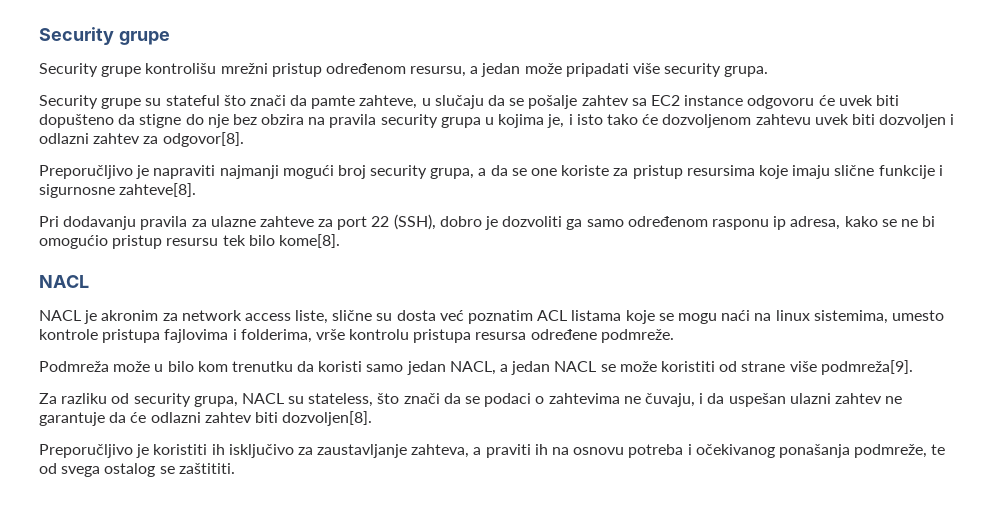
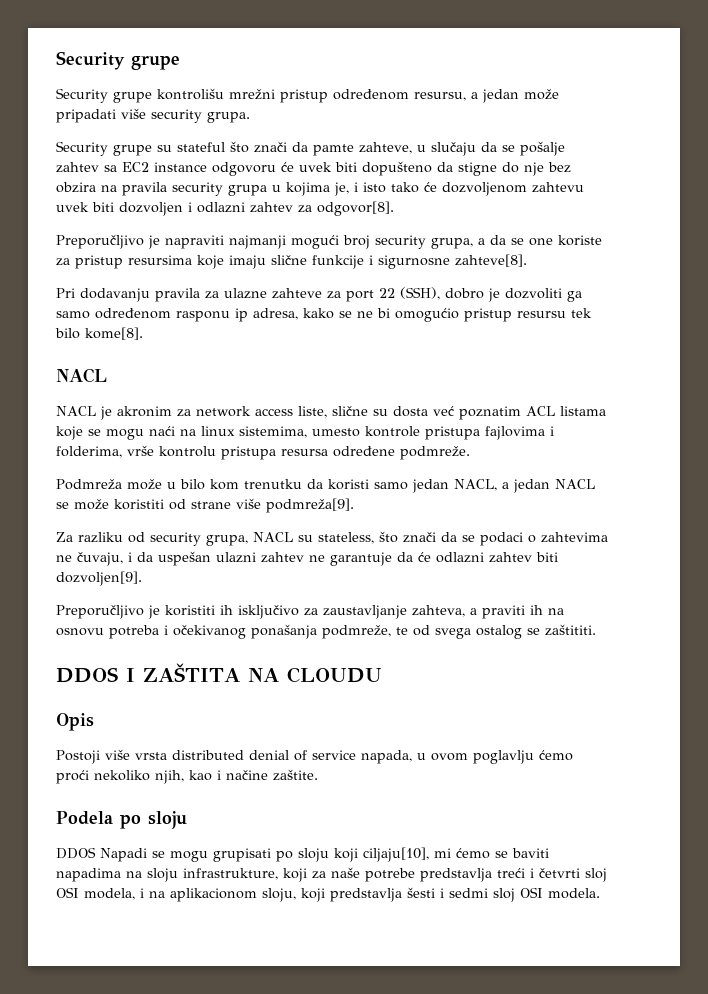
- Za razliku od security grupa, NACL su stateless, što znači da se podaci o zahtevima ne čuvaju, i da uspešan ulazni zahtev ne garantuje da će odlazni zahtev biti dozvoljen[8].
+ Za razliku od security grupa, NACL su stateless, što znači da se podaci o zahtevima ne čuvaju, i da uspešan ulazni zahtev ne garantuje da će odlazni zahtev biti dozvoljen[9].
+ DDOS I ZAŠTITA NA CLOUDU
+ Opis
+ Postoji više vrsta distributed denial of service napada, u ovom poglavlju ćemo proći nekoliko njih, kao i načine zaštite.
+ Podela po sloju
+ DDOS Napadi se mogu grupisati po sloju koji ciljaju[10], mi ćemo se baviti napadima na sloju infrastrukture, koji za naše potrebe predstavlja treći i četvrti sloj OSI modela, i na aplikacionom sloju, koji predstavlja šesti i sedmi sloj OSI modela.

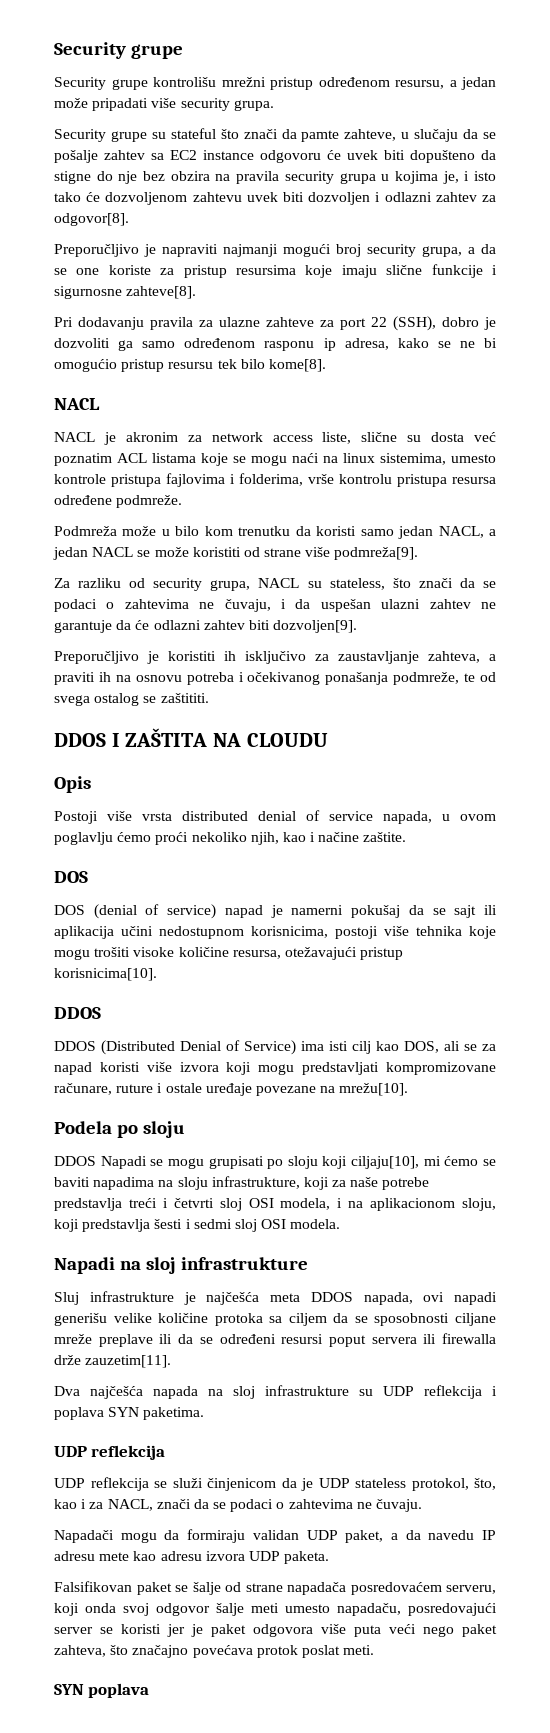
  Postoji više vrsta distributed denial of service napada, u ovom poglavlju ćemo proći nekoliko njih, kao i načine zaštite.
+ DOS
+ DOS (denial of service) napad je namerni pokušaj da se sajt ili aplikacija učini nedostupnom korisnicima, postoji više tehnika koje mogu trošiti visoke količine resursa, otežavajući pristup korisnicima[10].
+ DDOS
+ DDOS (Distributed Denial of Service) ima isti cilj kao DOS, ali se za napad koristi više izvora koji mogu predstavljati kompromizovane računare, ruture i ostale uređaje povezane na mrežu[10].
+ Napadi na sloj infrastrukture
+ Sluj infrastrukture je najčešća meta DDOS napada, ovi napadi generišu velike količine protoka sa ciljem da se sposobnosti ciljane mreže preplave ili da se određeni resursi poput servera ili firewalla drže zauzetim[11].
+ Dva najčešća napada na sloj infrastrukture su UDP reflekcija i poplava SYN paketima.
+ UDP reflekcija
+ UDP reflekcija se služi činjenicom da je UDP stateless protokol, što, kao i za NACL, znači da se podaci o zahtevima ne čuvaju.
+ Napadači mogu da formiraju validan UDP paket, a da navedu IP adresu mete kao adresu izvora UDP paketa.
+ Falsifikovan paket se šalje od strane napadača posredovaćem serveru, koji onda svoj odgovor šalje meti umesto napadaču, posredovajući server se koristi jer je paket odgovora više puta veći nego paket zahteva, što značajno povećava protok poslat meti.
+ SYN poplava

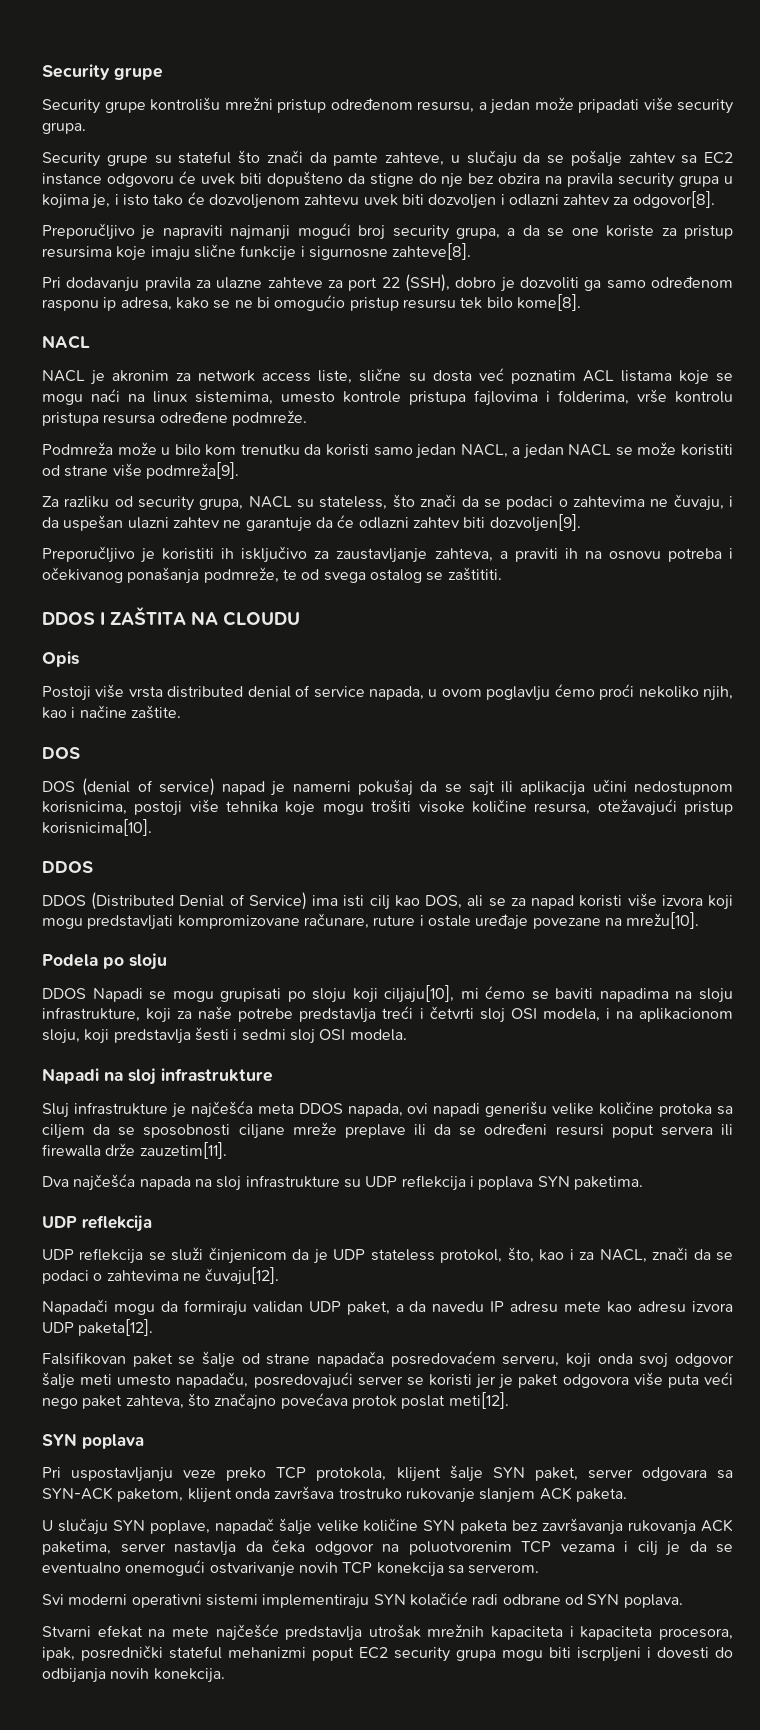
- UDP reflekcija se služi činjenicom da je UDP stateless protokol, što, kao i za NACL, znači da se podaci o zahtevima ne čuvaju.
+ UDP reflekcija se služi činjenicom da je UDP stateless protokol, što, kao i za NACL, znači da se podaci o zahtevima ne čuvaju[12].
- Napadači mogu da formiraju validan UDP paket, a da navedu IP adresu mete kao adresu izvora UDP paketa.
+ Napadači mogu da formiraju validan UDP paket, a da navedu IP adresu mete kao adresu izvora UDP paketa[12].
- Falsifikovan paket se šalje od strane napadača posredovaćem serveru, koji onda svoj odgovor šalje meti umesto napadaču, posredovajući server se koristi jer je paket odgovora više puta veći nego paket zahteva, što značajno povećava protok poslat meti.
+ Falsifikovan paket se šalje od strane napadača posredovaćem serveru, koji onda svoj odgovor šalje meti umesto napadaču, posredovajući server se koristi jer je paket odgovora više puta veći nego paket zahteva, što značajno povećava protok poslat meti[12].
+ Pri uspostavljanju veze preko TCP protokola, klijent šalje SYN paket, server odgovara sa SYN-ACK paketom, klijent onda završava trostruko rukovanje slanjem ACK paketa.
+ U slučaju SYN poplave, napadač šalje velike količine SYN paketa bez završavanja rukovanja ACK paketima, server nastavlja da čeka odgovor na poluotvorenim TCP vezama i cilj je da se eventualno onemogući ostvarivanje novih TCP konekcija sa serverom.
+ Svi moderni operativni sistemi implementiraju SYN kolačiće radi odbrane od SYN poplava.
+ Stvarni efekat na mete najčešće predstavlja utrošak mrežnih kapaciteta i kapaciteta procesora, ipak, posrednički stateful mehanizmi poput EC2 security grupa mogu biti iscrpljeni i dovesti do odbijanja novih konekcija.

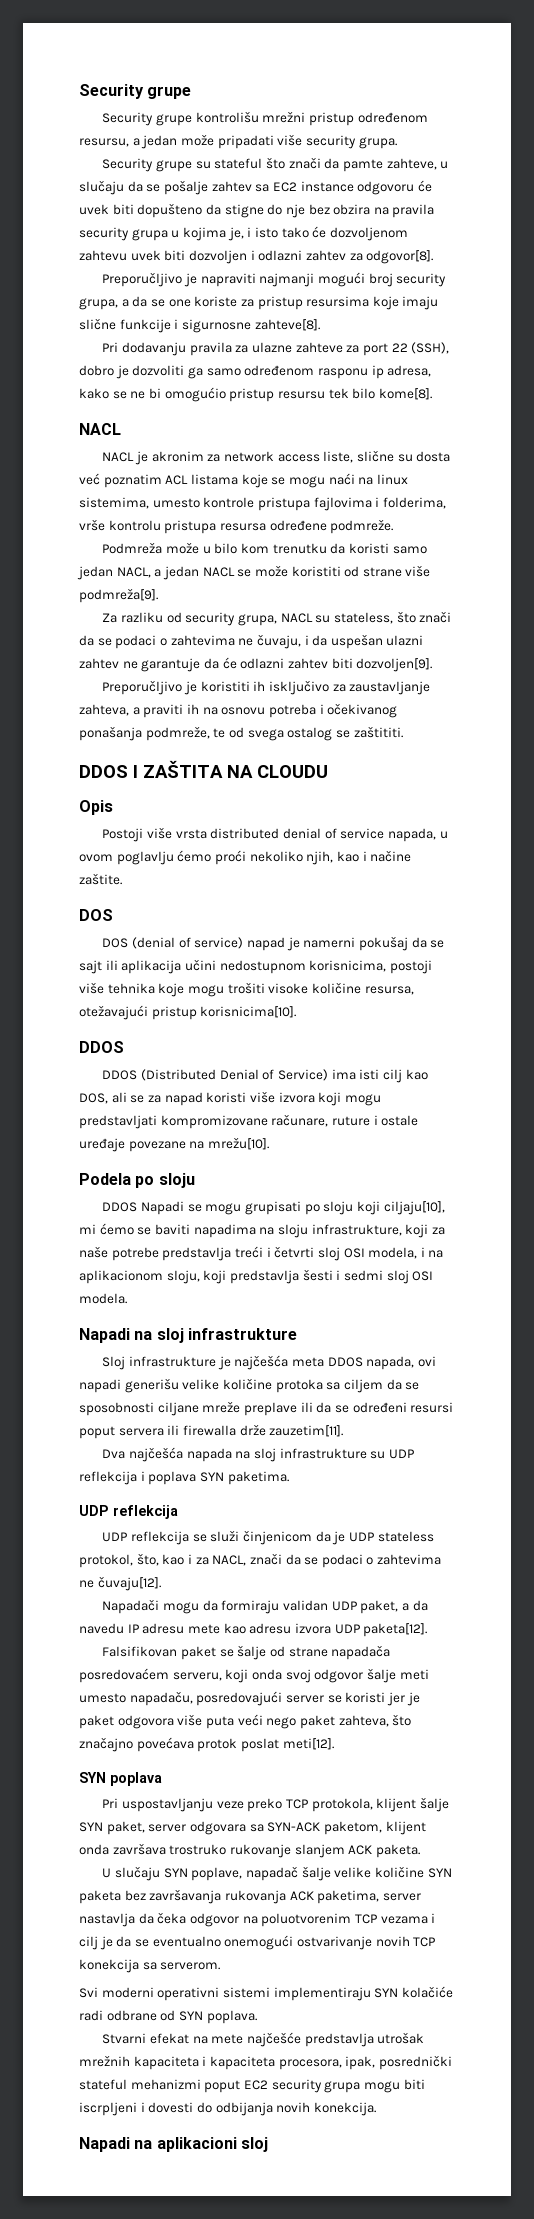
- Sluj infrastrukture je najčešća meta DDOS napada, ovi napadi generišu velike količine protoka sa ciljem da se sposobnosti ciljane mreže preplave ili da se određeni resursi poput servera ili firewalla drže zauzetim[11].
+ Sloj infrastrukture je najčešća meta DDOS napada, ovi napadi generišu velike količine protoka sa ciljem da se sposobnosti ciljane mreže preplave ili da se određeni resursi poput servera ili firewalla drže zauzetim[11].
+ Napadi na aplikacioni sloj

